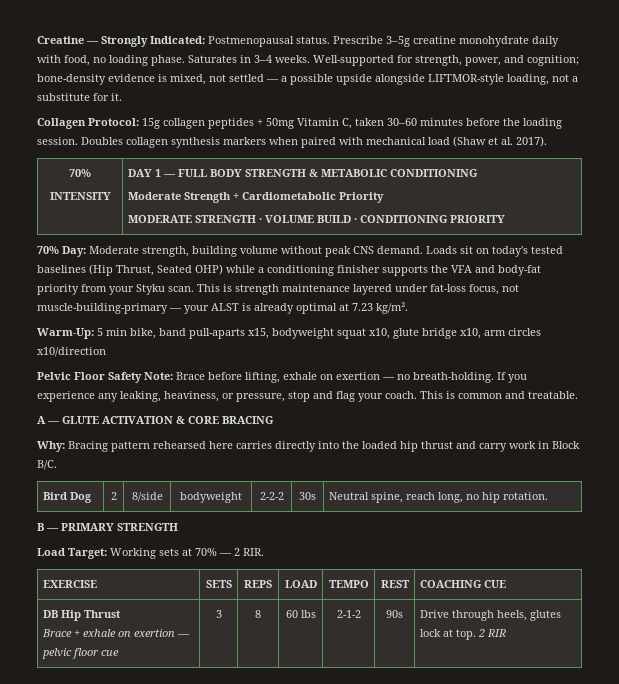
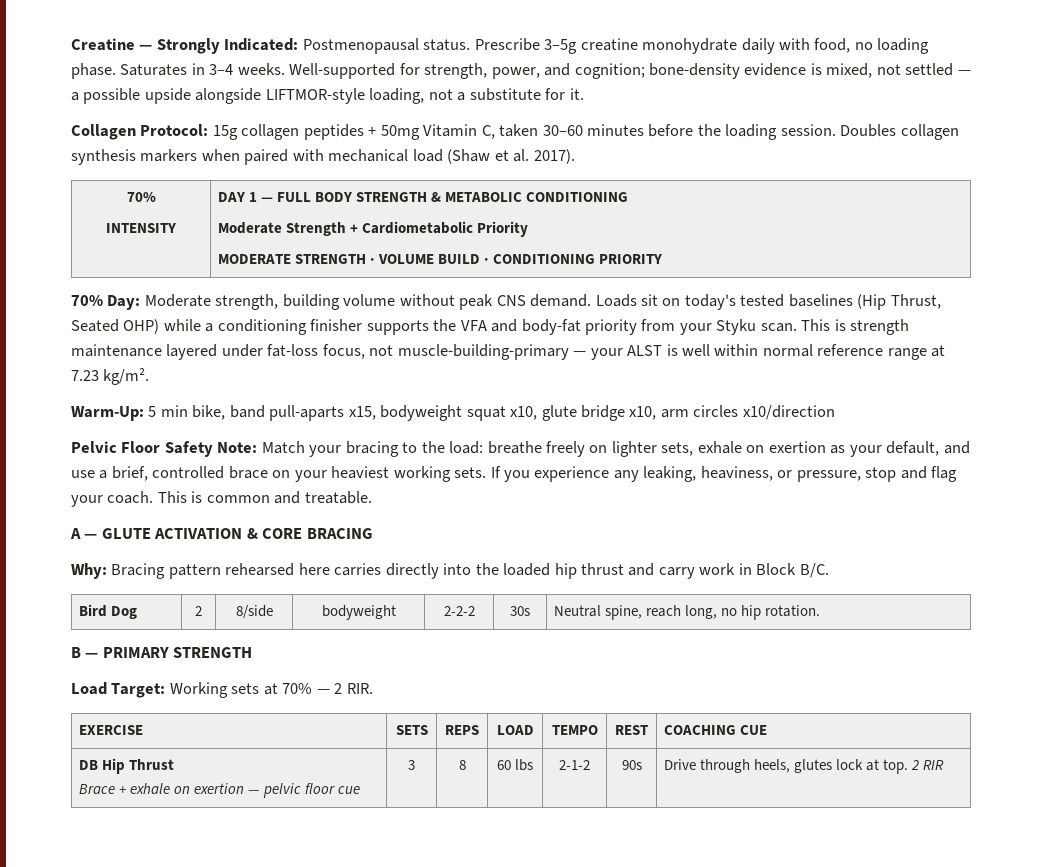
- This is strength maintenance layered under fat-loss focus, not muscle-building-primary — your ALST is already optimal at 7.23 kg/m².
+ This is strength maintenance layered under fat-loss focus, not muscle-building-primary — your ALST is well within normal reference range at 7.23 kg/m².
- Pelvic Floor Safety Note: Brace before lifting, exhale on exertion — no breath-holding.
+ Pelvic Floor Safety Note: Match your bracing to the load: breathe freely on lighter sets, exhale on exertion as your default, and use a brief, controlled brace on your heaviest working sets.

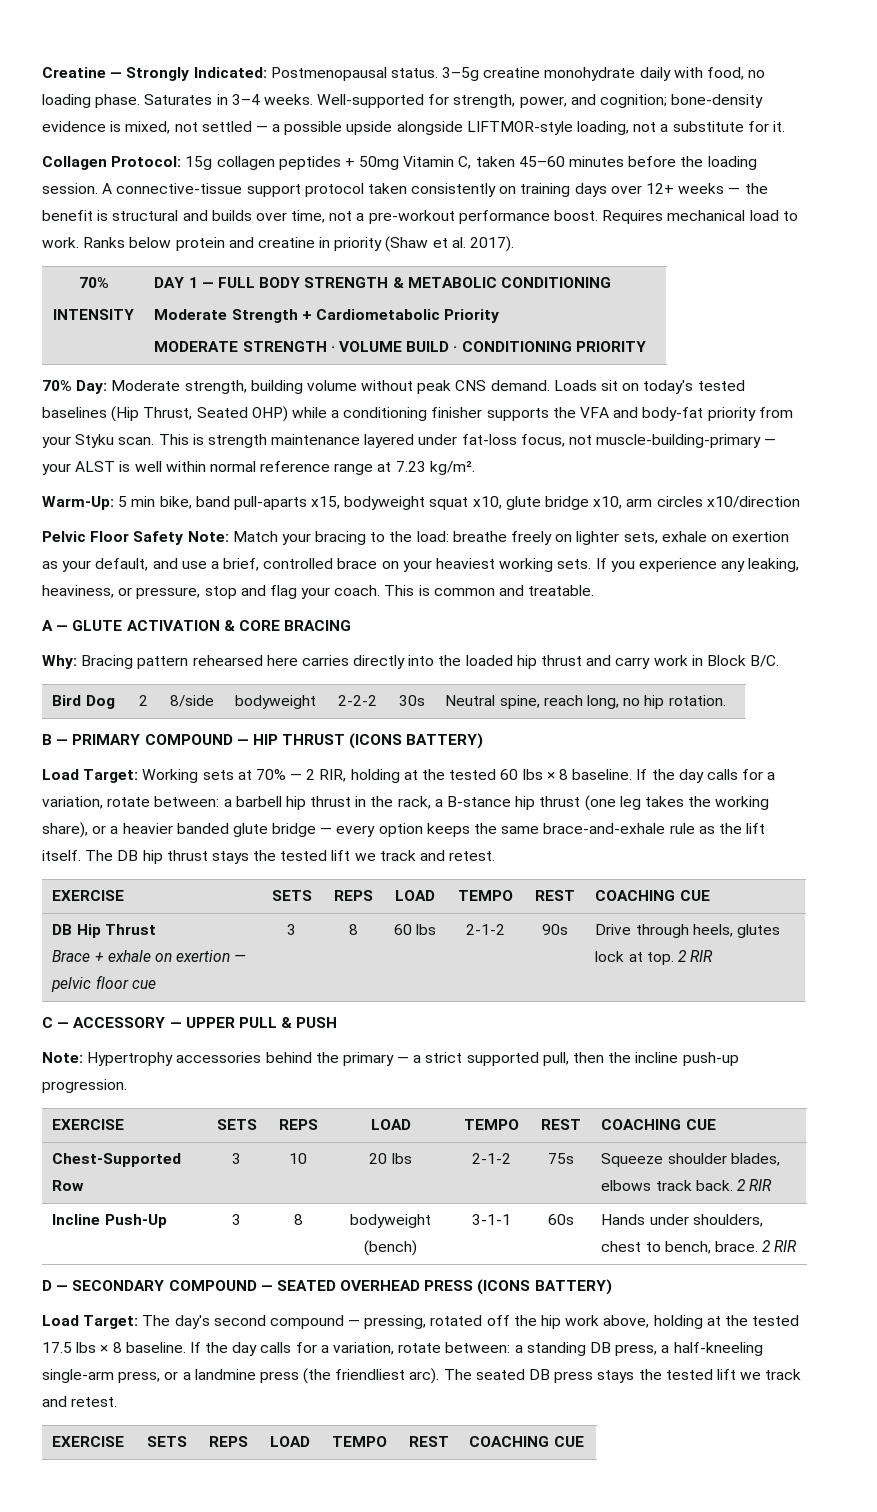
- Prescribe 3–5g creatine monohydrate daily with food, no loading phase.
+ 3–5g creatine monohydrate daily with food, no loading phase.
- Collagen Protocol: 15g collagen peptides + 50mg Vitamin C, taken 30–60 minutes before the loading session.
+ Collagen Protocol: 15g collagen peptides + 50mg Vitamin C, taken 45–60 minutes before the loading session.
- Doubles collagen synthesis markers when paired with mechanical load (Shaw et al. 2017).
+ A connective-tissue support protocol taken consistently on training days over 12+ weeks — the benefit is structural and builds over time, not a pre-workout performance boost. Requires mechanical load to work. Ranks below protein and creatine in priority (Shaw et al. 2017).
- B — PRIMARY STRENGTH
+ B — PRIMARY COMPOUND — HIP THRUST (ICONS BATTERY)
- Load Target: Working sets at 70% — 2 RIR.
+ Load Target: Working sets at 70% — 2 RIR, holding at the tested 60 lbs × 8 baseline. If the day calls for a variation, rotate between: a barbell hip thrust in the rack, a B-stance hip thrust (one leg takes the working share), or a heavier banded glute bridge — every option keeps the same brace-and-exhale rule as the lift itself. The DB hip thrust stays the tested lift we track and retest.
+ C — ACCESSORY — UPPER PULL & PUSH
+ Note: Hypertrophy accessories behind the primary — a strict supported pull, then the incline push-up progression.
+ EXERCISE | SETS | REPS | LOAD | TEMPO | REST | COACHING CUE
+ Chest-Supported Row | 3 | 10 | 20 lbs | 2-1-2 | 75s | Squeeze shoulder blades, elbows track back. 2 RIR
+ Incline Push-Up | 3 | 8 | bodyweight (bench) | 3-1-1 | 60s | Hands under shoulders, chest to bench, brace. 2 RIR
+ D — SECONDARY COMPOUND — SEATED OVERHEAD PRESS (ICONS BATTERY)
+ Load Target: The day's second compound — pressing, rotated off the hip work above, holding at the tested 17.5 lbs × 8 baseline. If the day calls for a variation, rotate between: a standing DB press, a half-kneeling single-arm press, or a landmine press (the friendliest arc). The seated DB press stays the tested lift we track and retest.
+ EXERCISE | SETS | REPS | LOAD | TEMPO | REST | COACHING CUE

